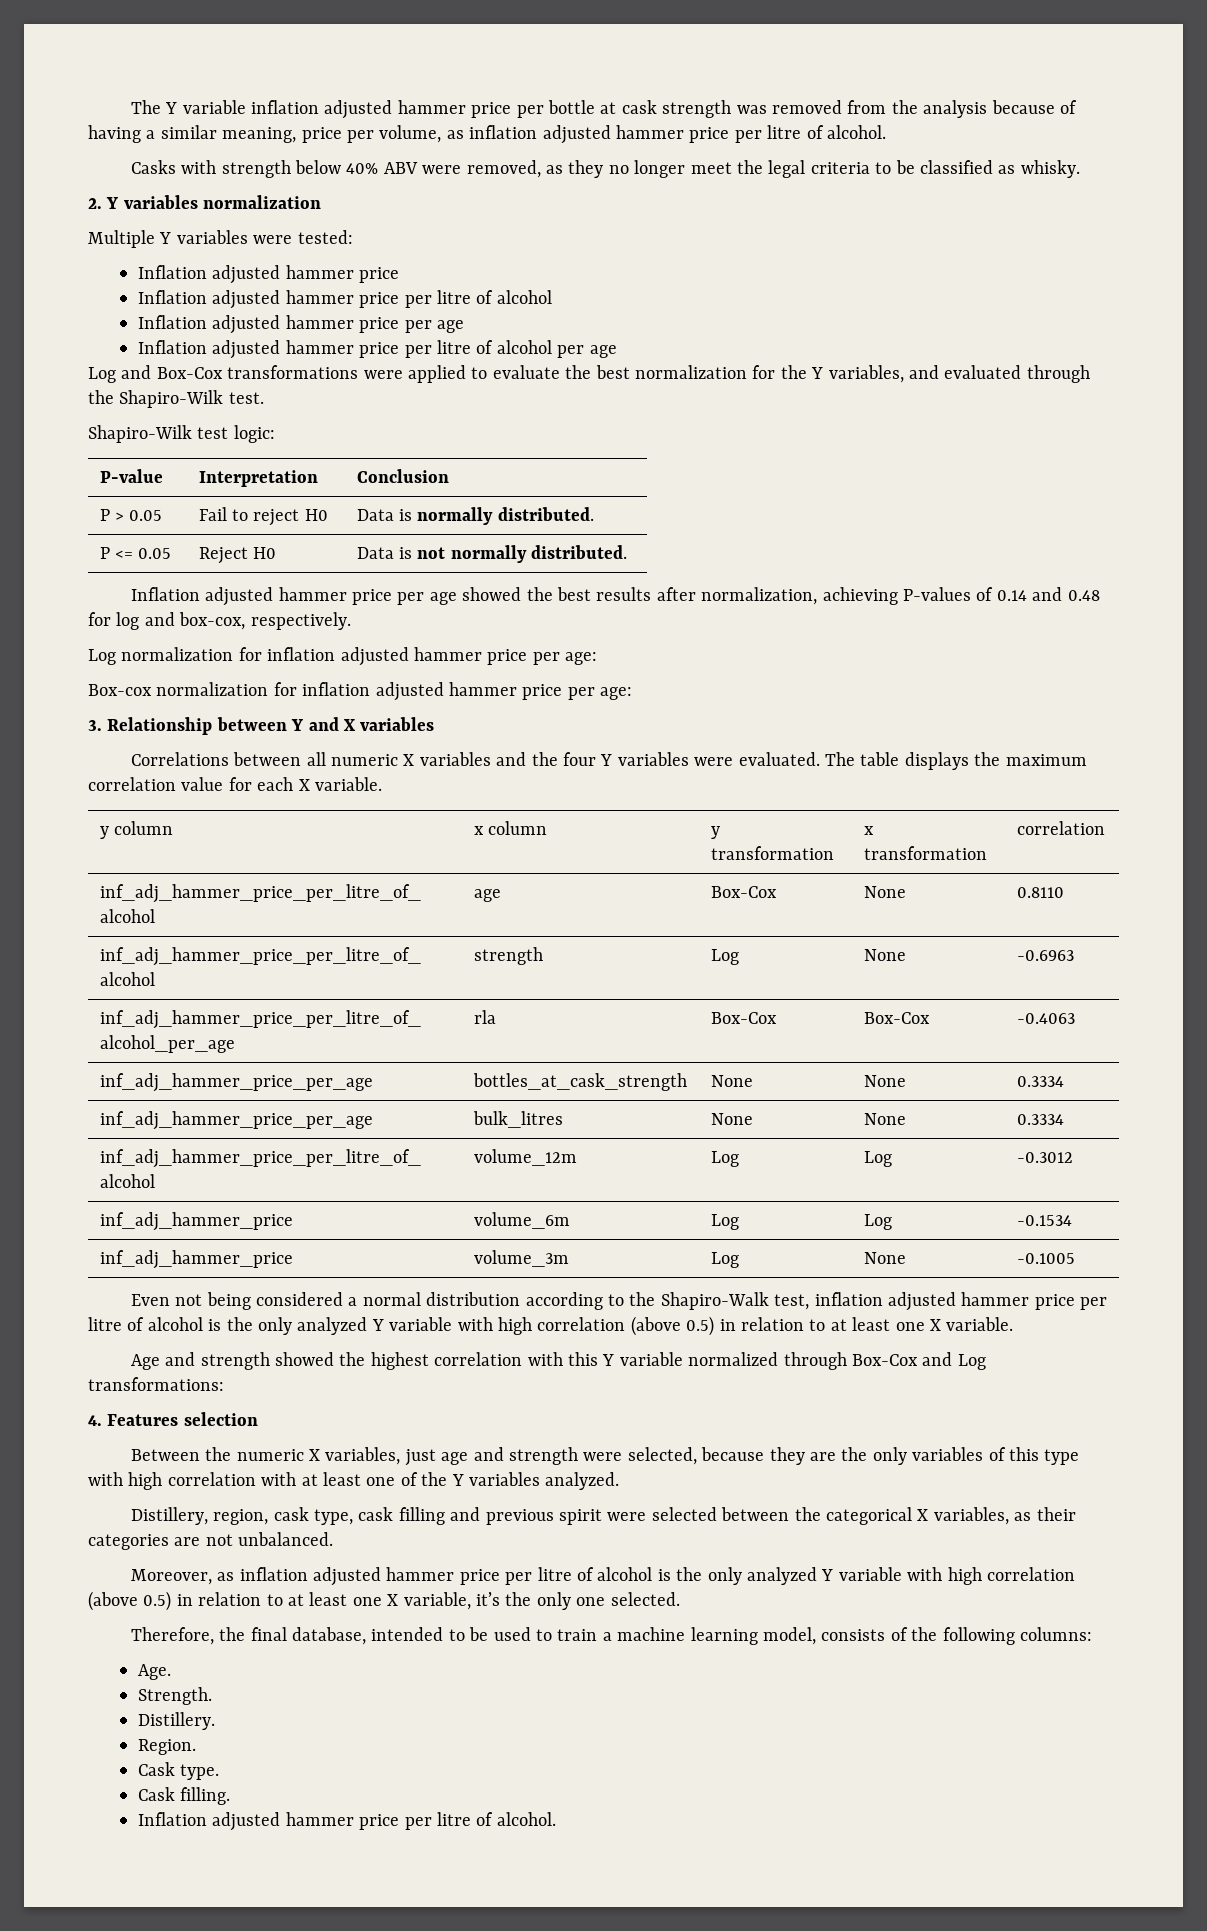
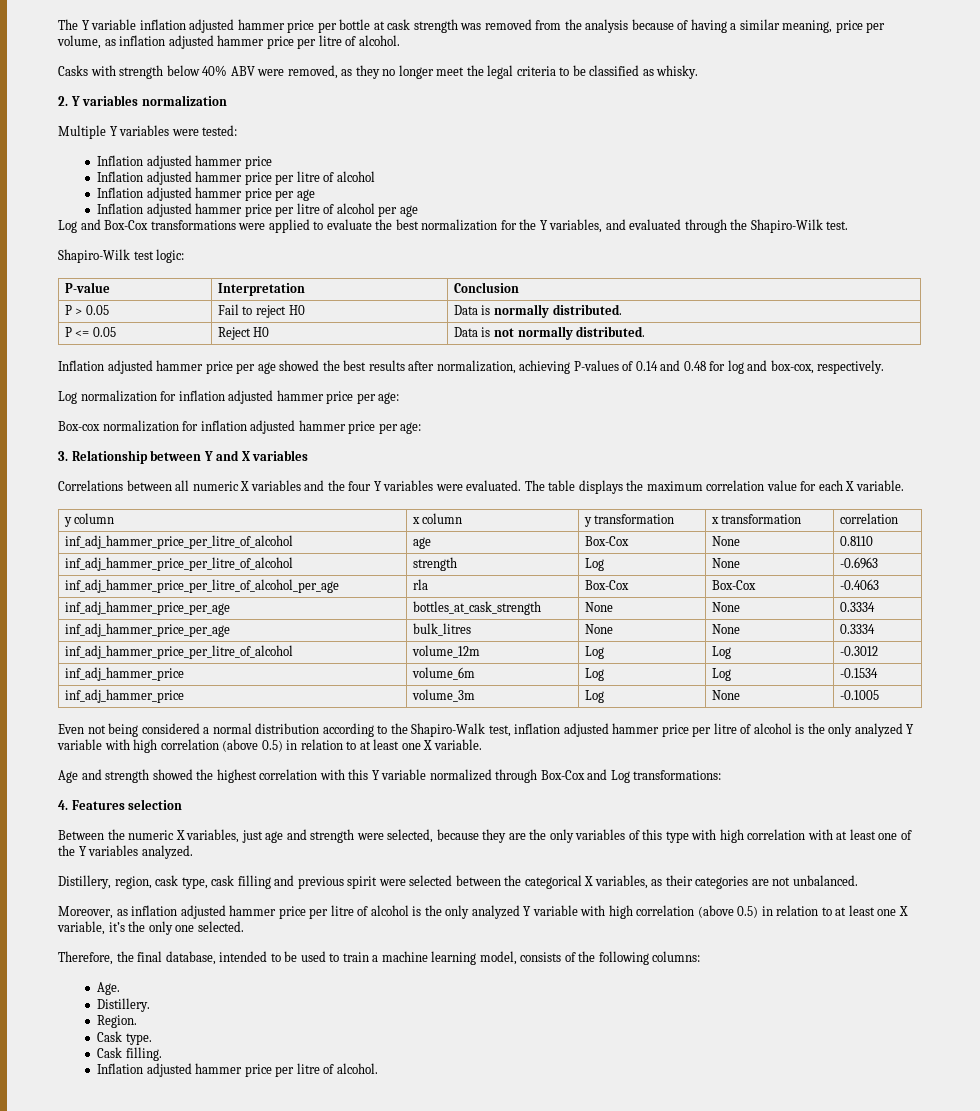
- Strength.

